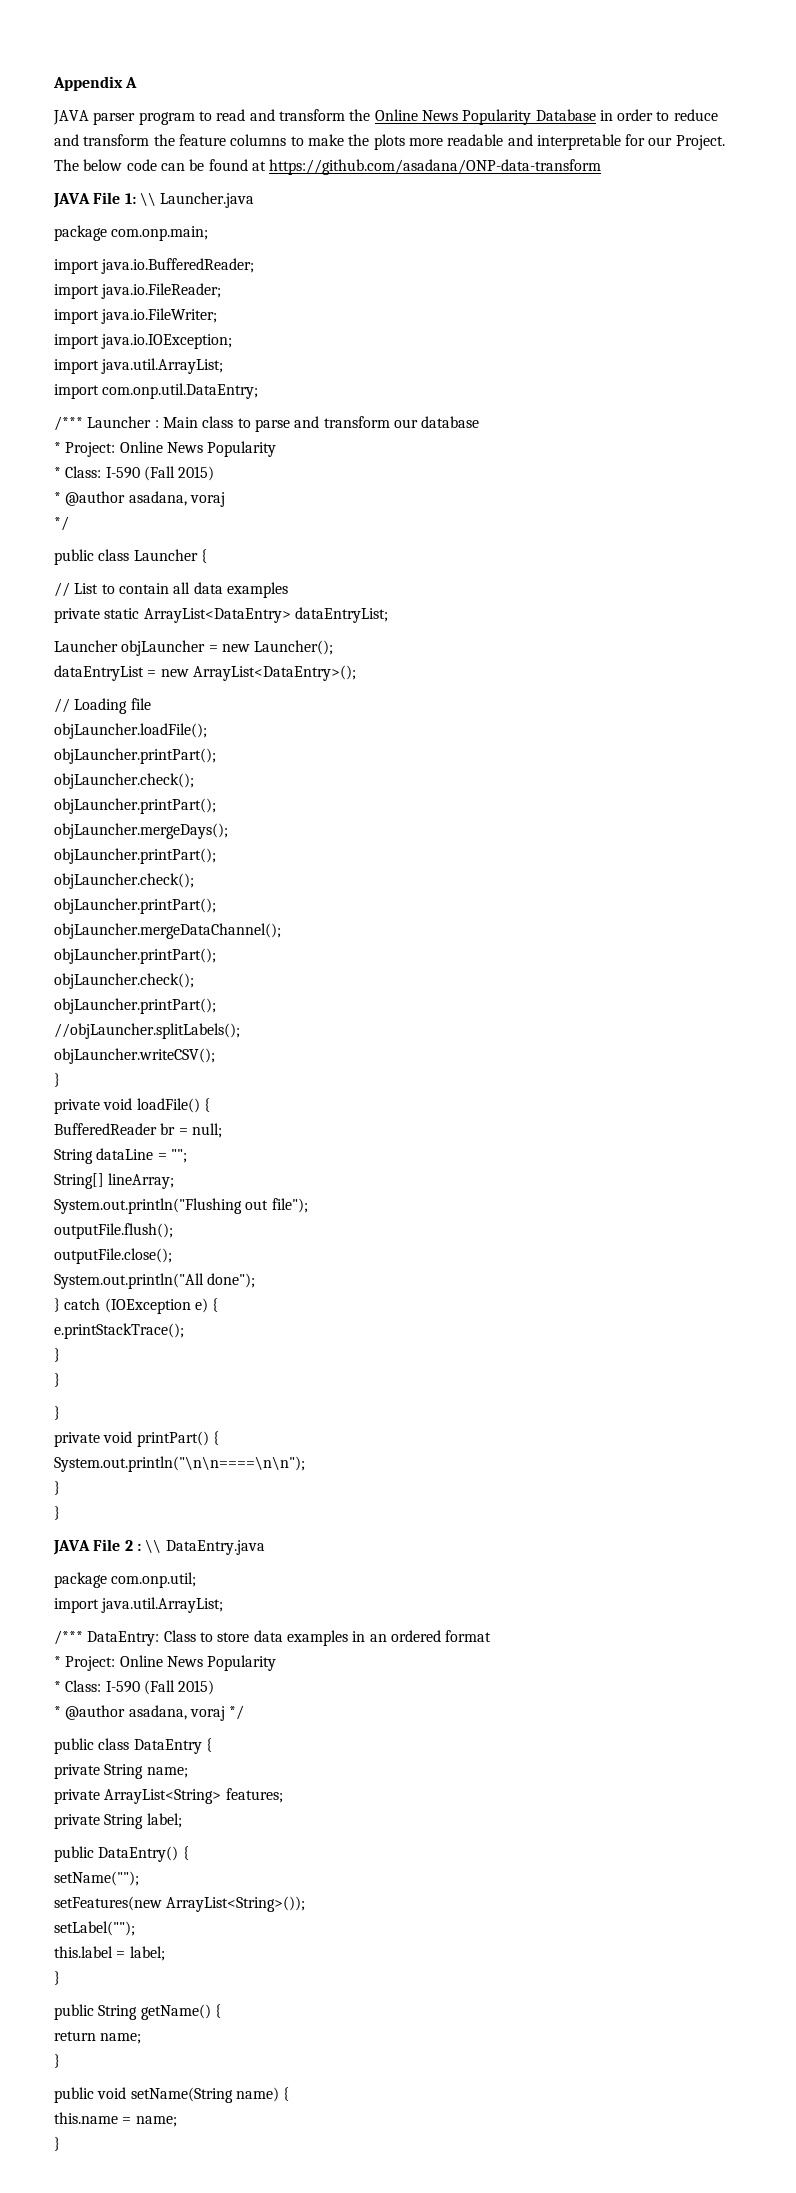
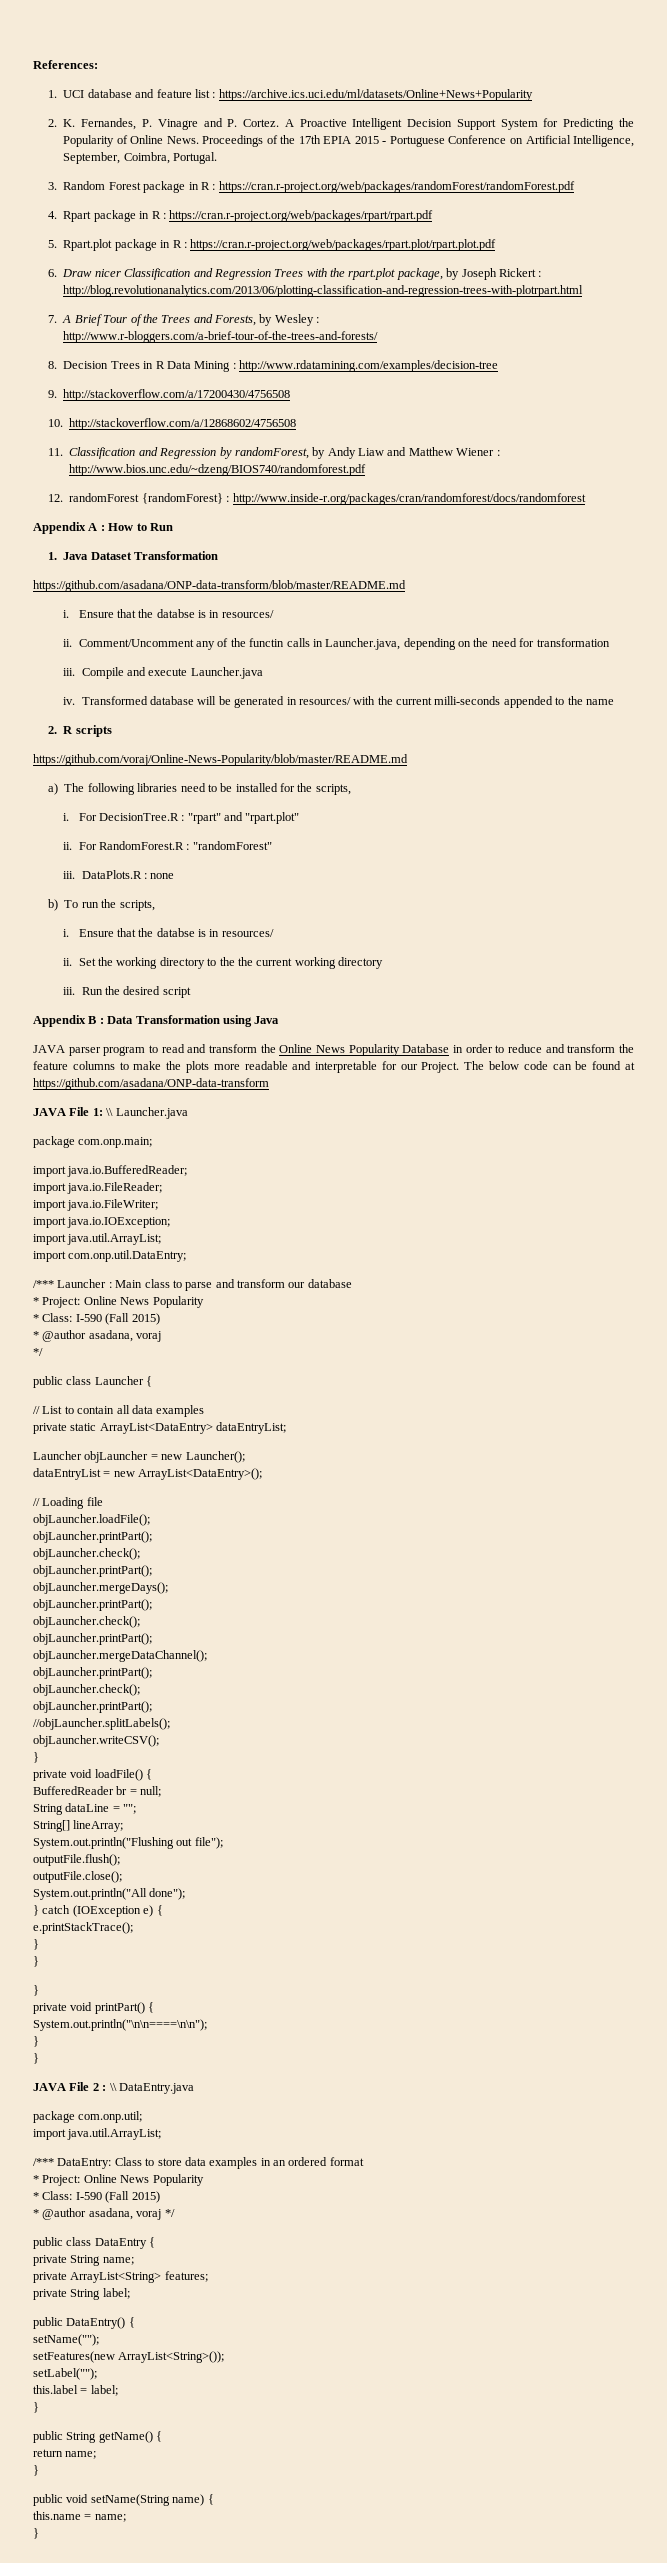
- Appendix A
+ References:
+ 1. UCI database and feature list : https://archive.ics.uci.edu/ml/datasets/Online+News+Popularity
+ 2. K. Fernandes, P. Vinagre and P. Cortez. A Proactive Intelligent Decision Support System for Predicting the Popularity of Online News. Proceedings of the 17th EPIA 2015 - Portuguese Conference on Artificial Intelligence, September, Coimbra, Portugal.
+ 3. Random Forest package in R : https://cran.r-project.org/web/packages/randomForest/randomForest.pdf
+ 4. Rpart package in R : https://cran.r-project.org/web/packages/rpart/rpart.pdf
+ 5. Rpart.plot package in R : https://cran.r-project.org/web/packages/rpart.plot/rpart.plot.pdf
+ 6. Draw nicer Classification and Regression Trees with the rpart.plot package, by Joseph Rickert : http://blog.revolutionanalytics.com/2013/06/plotting-classification-and-regression-trees-with-plotrpart.html
+ 7. A Brief Tour of the Trees and Forests, by Wesley : http://www.r-bloggers.com/a-brief-tour-of-the-trees-and-forests/
+ 8. Decision Trees in R Data Mining : http://www.rdatamining.com/examples/decision-tree
+ 9. http://stackoverflow.com/a/17200430/4756508
+ 10. http://stackoverflow.com/a/12868602/4756508
+ 11. Classification and Regression by randomForest, by Andy Liaw and Matthew Wiener : http://www.bios.unc.edu/~dzeng/BIOS740/randomforest.pdf
+ 12. randomForest {randomForest} : http://www.inside-r.org/packages/cran/randomforest/docs/randomforest
+ Appendix A : How to Run
+ 1. Java Dataset Transformation
+ https://github.com/asadana/ONP-data-transform/blob/master/README.md
+ i. Ensure that the databse is in resources/
+ ii. Comment/Uncomment any of the functin calls in Launcher.java, depending on the need for transformation
+ iii. Compile and execute Launcher.java
+ iv. Transformed database will be generated in resources/ with the current milli-seconds appended to the name
+ 2. R scripts
+ https://github.com/voraj/Online-News-Popularity/blob/master/README.md
+ a) The following libraries need to be installed for the scripts,
+ i. For DecisionTree.R : "rpart" and "rpart.plot"
+ ii. For RandomForest.R : "randomForest"
+ iii. DataPlots.R : none
+ b) To run the scripts,
+ i. Ensure that the databse is in resources/
+ ii. Set the working directory to the the current working directory
+ iii. Run the desired script
+ Appendix B : Data Transformation using Java

